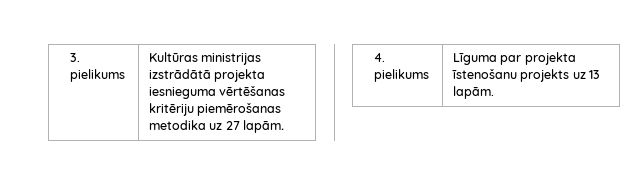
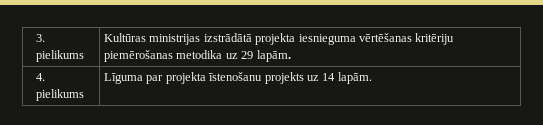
- 3. pielikums | Kultūras ministrijas izstrādātā projekta iesnieguma vērtēšanas kritēriju piemērošanas metodika uz 27 lapām.
+ 3. pielikums | Kultūras ministrijas izstrādātā projekta iesnieguma vērtēšanas kritēriju piemērošanas metodika uz 29 lapām.
- 4. pielikums | Līguma par projekta īstenošanu projekts uz 13 lapām.
+ 4. pielikums | Līguma par projekta īstenošanu projekts uz 14 lapām.

